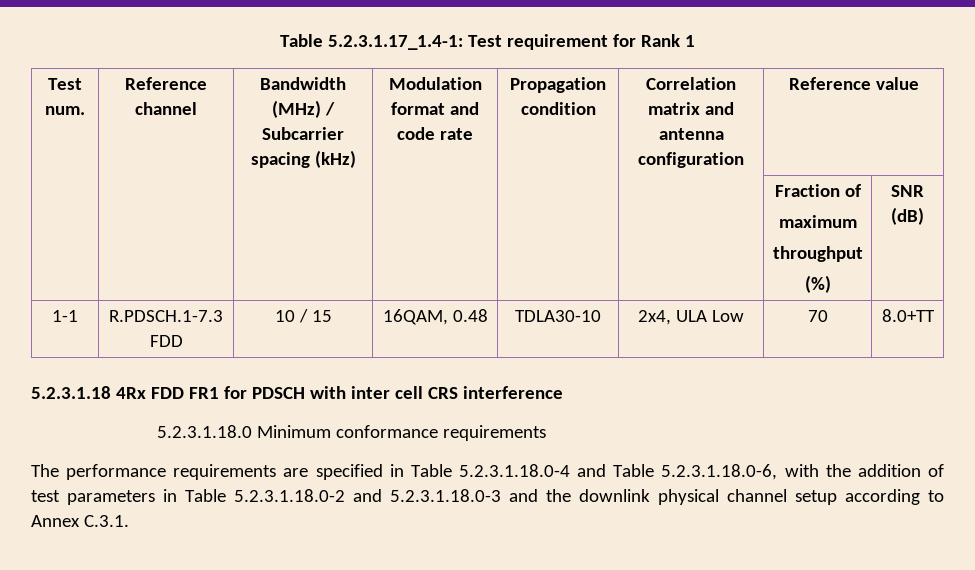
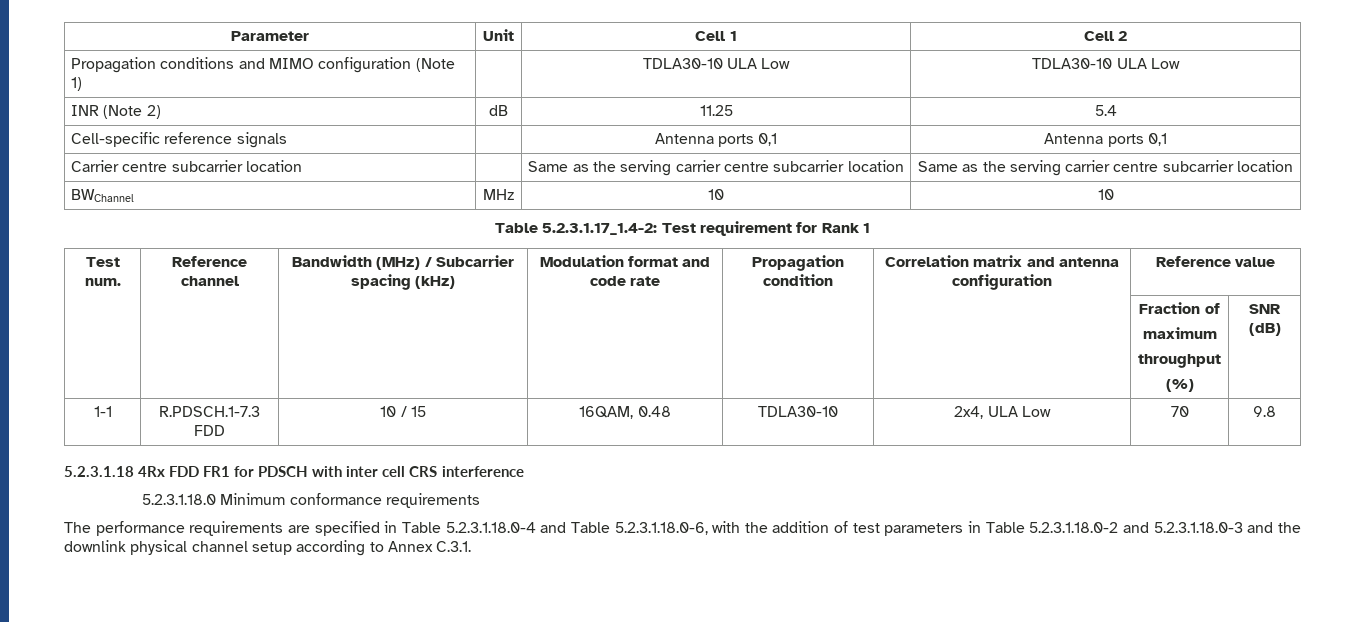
- Table 5.2.3.1.17_1.4-1: Test requirement for Rank 1
+ Parameter | Unit | Cell 1 | Cell 2
+ Propagation conditions and MIMO configuration (Note 1) | | TDLA30-10 ULA Low | TDLA30-10 ULA Low
+ INR (Note 2) | dB | 11.25 | 5.4
+ Cell-specific reference signals | | Antenna ports 0,1 | Antenna ports 0,1
+ Carrier centre subcarrier location | | Same as the serving carrier centre subcarrier location | Same as the serving carrier centre subcarrier location
+ BWChannel | MHz | 10 | 10
+ Table 5.2.3.1.17_1.4-2: Test requirement for Rank 1
- 1-1 | R.PDSCH.1-7.3 FDD | 10 / 15 | 16QAM, 0.48 | TDLA30-10 | 2x4, ULA Low | 70 | 8.0+TT
+ 1-1 | R.PDSCH.1-7.3 FDD | 10 / 15 | 16QAM, 0.48 | TDLA30-10 | 2x4, ULA Low | 70 | 9.8

